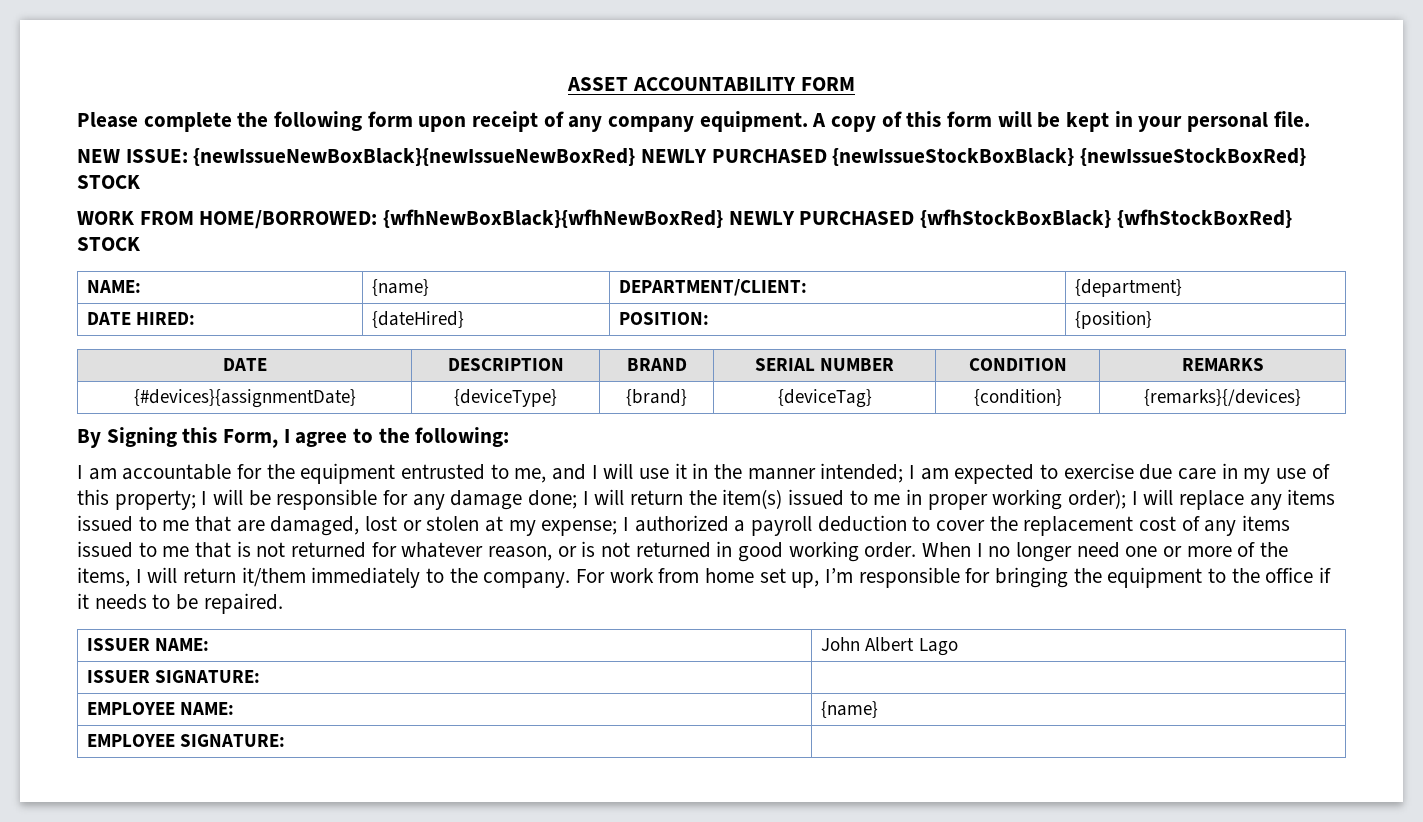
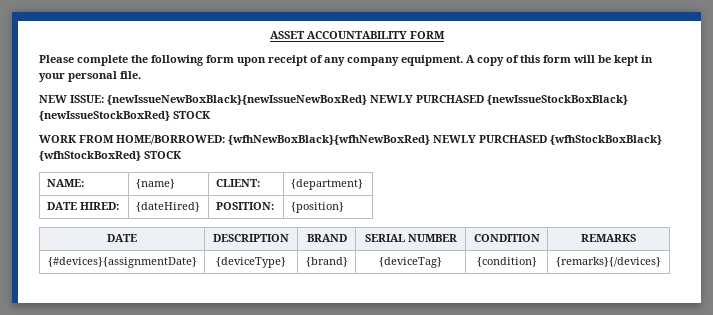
- NAME: | {name} | DEPARTMENT/CLIENT: | {department}
+ NAME: | {name} | CLIENT: | {department}
- By Signing this Form, I agree to the following:
- I am accountable for the equipment entrusted to me, and I will use it in the manner intended; I am expected to exercise due care in my use of this property; I will be responsible for any damage done; I will return the item(s) issued to me in proper working order); I will replace any items issued to me that are damaged, lost or stolen at my expense; I authorized a payroll deduction to cover the replacement cost of any items issued to me that is not returned for whatever reason, or is not returned in good working order. When I no longer need one or more of the items, I will return it/them immediately to the company. For work from home set up, I’m responsible for bringing the equipment to the office if it needs to be repaired.
- ISSUER NAME: | John Albert Lago
- ISSUER SIGNATURE: |
- EMPLOYEE NAME: | {name}
- EMPLOYEE SIGNATURE: |

